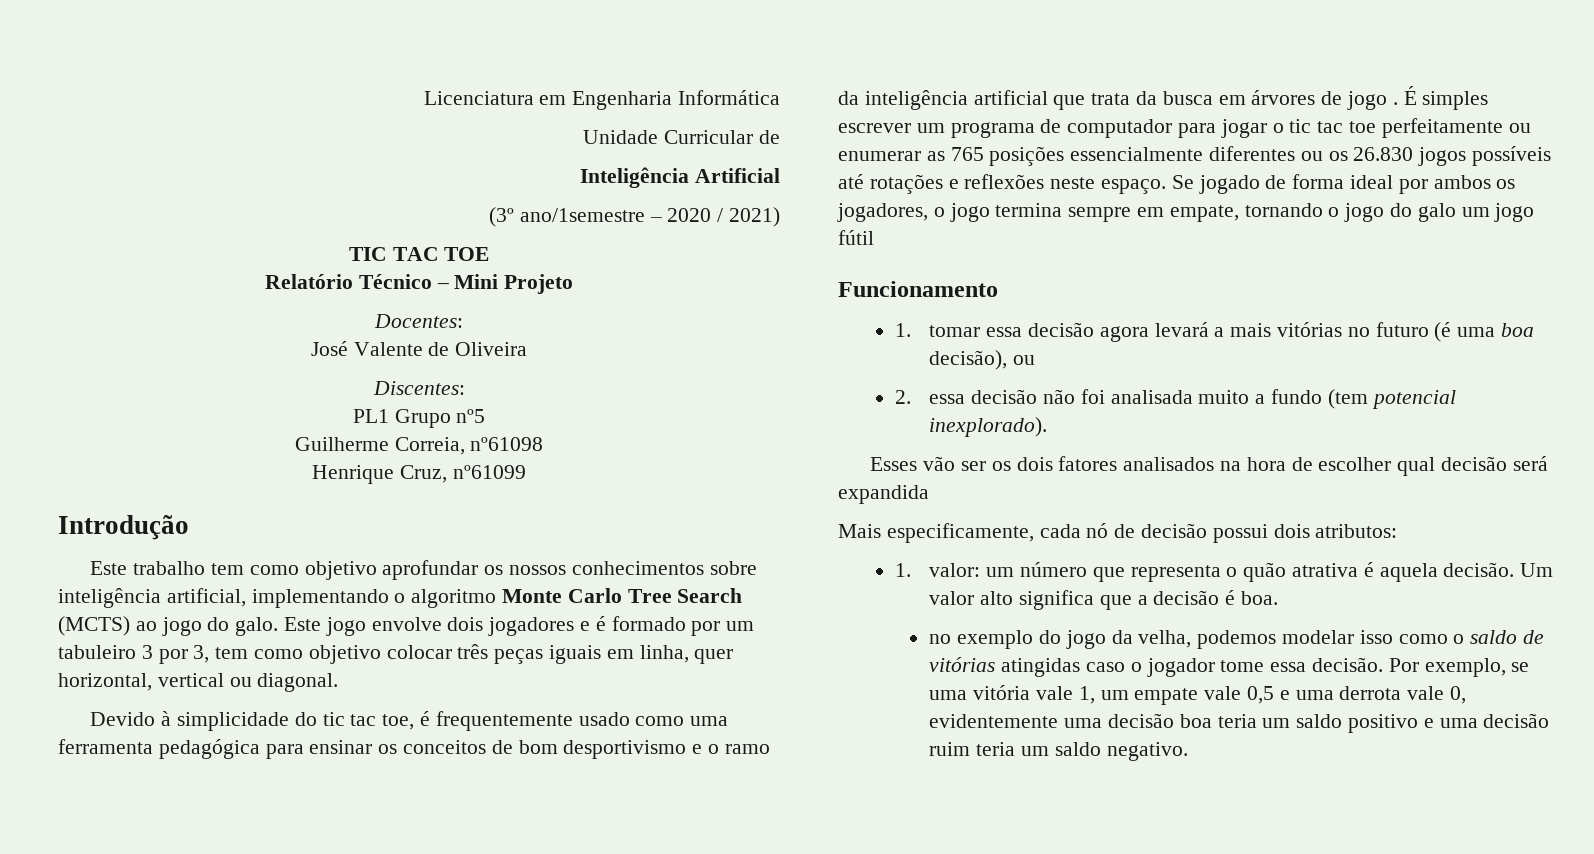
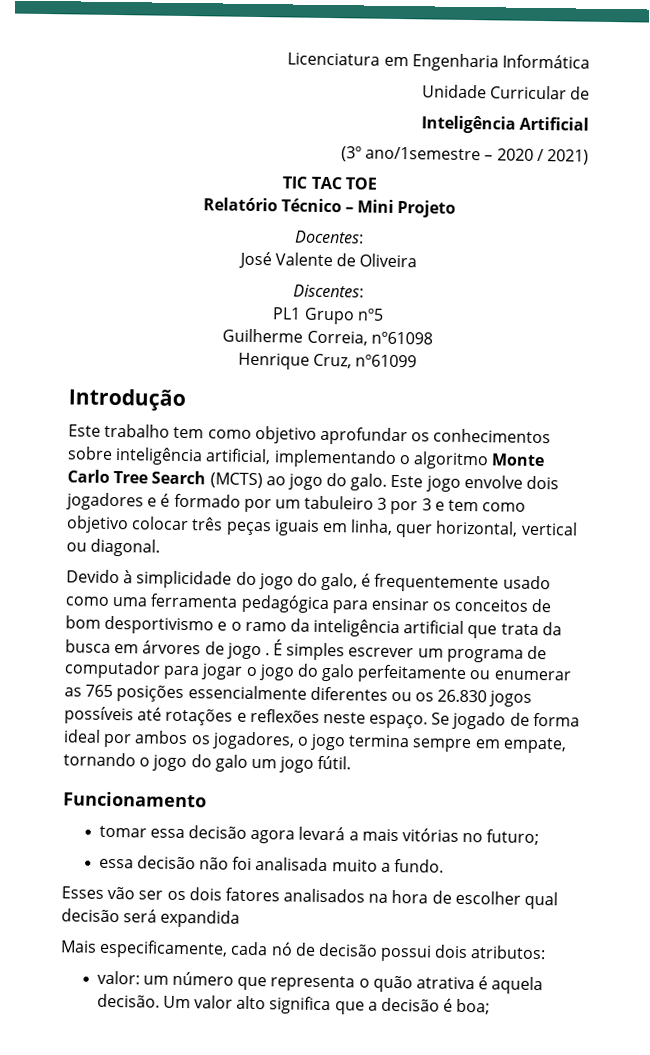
- Este trabalho tem como objetivo aprofundar os nossos conhecimentos sobre inteligência artificial, implementando o algoritmo Monte Carlo Tree Search (MCTS) ao jogo do galo.
+ Este trabalho tem como objetivo aprofundar os conhecimentos sobre inteligência artificial, implementando o algoritmo Monte Carlo Tree Search (MCTS) ao jogo do galo.
- Este jogo envolve dois jogadores e é formado por um tabuleiro 3 por 3, tem como objetivo colocar três peças iguais em linha, quer horizontal, vertical ou diagonal.
+ Este jogo envolve dois jogadores e é formado por um tabuleiro 3 por 3 e tem como objetivo colocar três peças iguais em linha, quer horizontal, vertical ou diagonal.
- Devido à simplicidade do tic tac toe, é frequentemente usado como uma ferramenta pedagógica para ensinar os conceitos de bom desportivismo e o ramo da inteligência artificial que trata da busca em árvores de jogo .
+ Devido à simplicidade do jogo do galo, é frequentemente usado como uma ferramenta pedagógica para ensinar os conceitos de bom desportivismo e o ramo da inteligência artificial que trata da busca em árvores de jogo .
- É simples escrever um programa de computador para jogar o tic tac toe perfeitamente ou enumerar as 765 posições essencialmente diferentes ou os 26.830 jogos possíveis até rotações e reflexões neste espaço.
+ É simples escrever um programa de computador para jogar o jogo do galo perfeitamente ou enumerar as 765 posições essencialmente diferentes ou os 26.830 jogos possíveis até rotações e reflexões neste espaço.
- Se jogado de forma ideal por ambos os jogadores, o jogo termina sempre em empate, tornando o jogo do galo um jogo fútil
+ Se jogado de forma ideal por ambos os jogadores, o jogo termina sempre em empate, tornando o jogo do galo um jogo fútil.
- 1. tomar essa decisão agora levará a mais vitórias no futuro (é uma boa decisão), ou
- 2. essa decisão não foi analisada muito a fundo (tem potencial inexplorado).
+ tomar essa decisão agora levará a mais vitórias no futuro;
+ essa decisão não foi analisada muito a fundo.
- 1. valor: um número que representa o quão atrativa é aquela decisão.
+ valor: um número que representa o quão atrativa é aquela decisão.
- Um valor alto significa que a decisão é boa.
- no exemplo do jogo da velha, podemos modelar isso como o saldo de vitórias atingidas caso o jogador tome essa decisão. Por exemplo, se uma vitória vale 1, um empate vale 0,5 e uma derrota vale 0, evidentemente uma decisão boa teria um saldo positivo e uma decisão ruim teria um saldo negativo.
+ Um valor alto significa que a decisão é boa;

